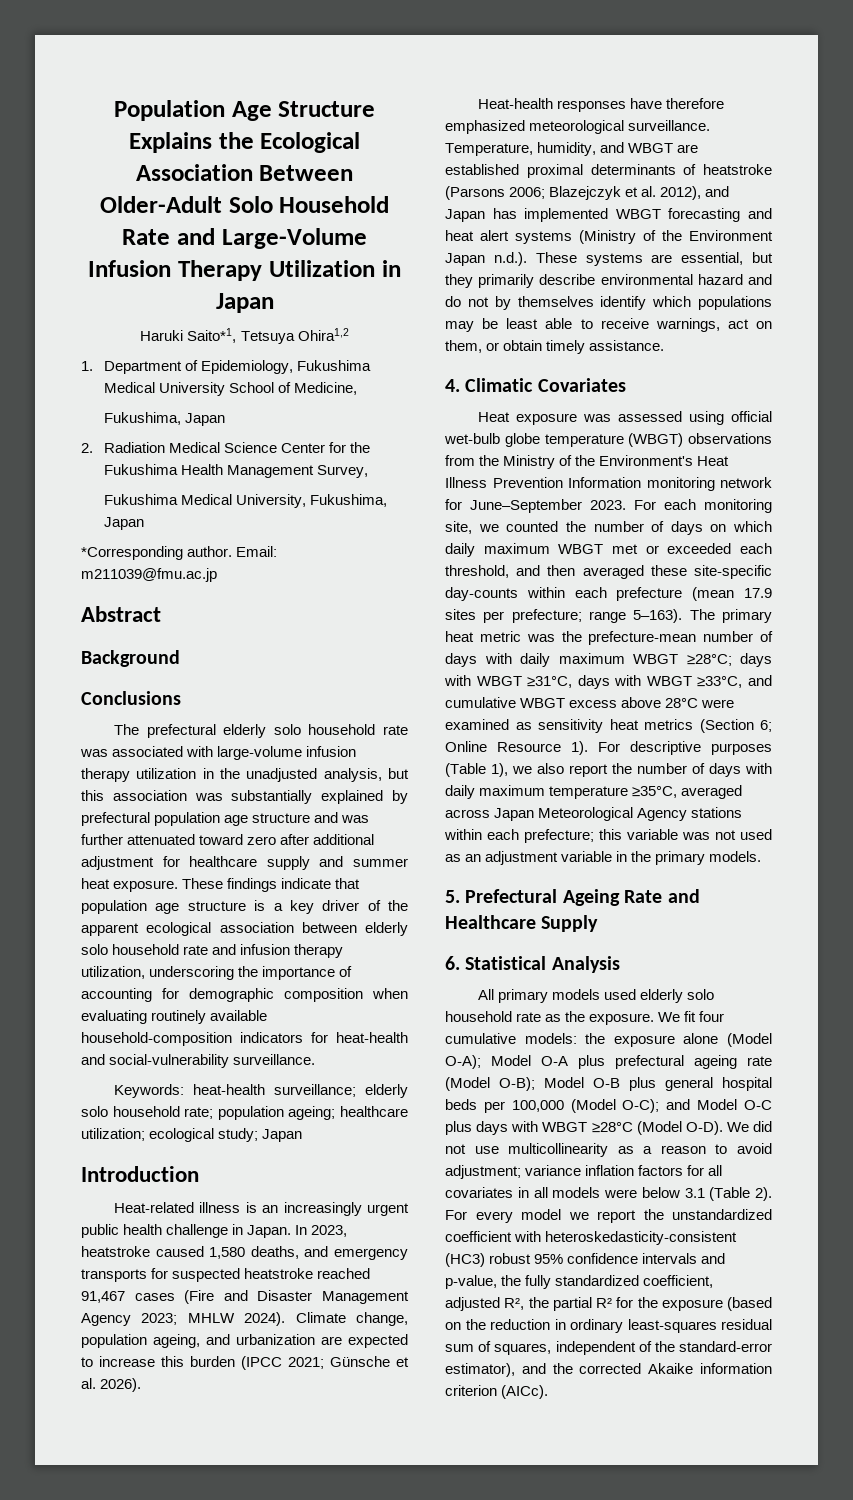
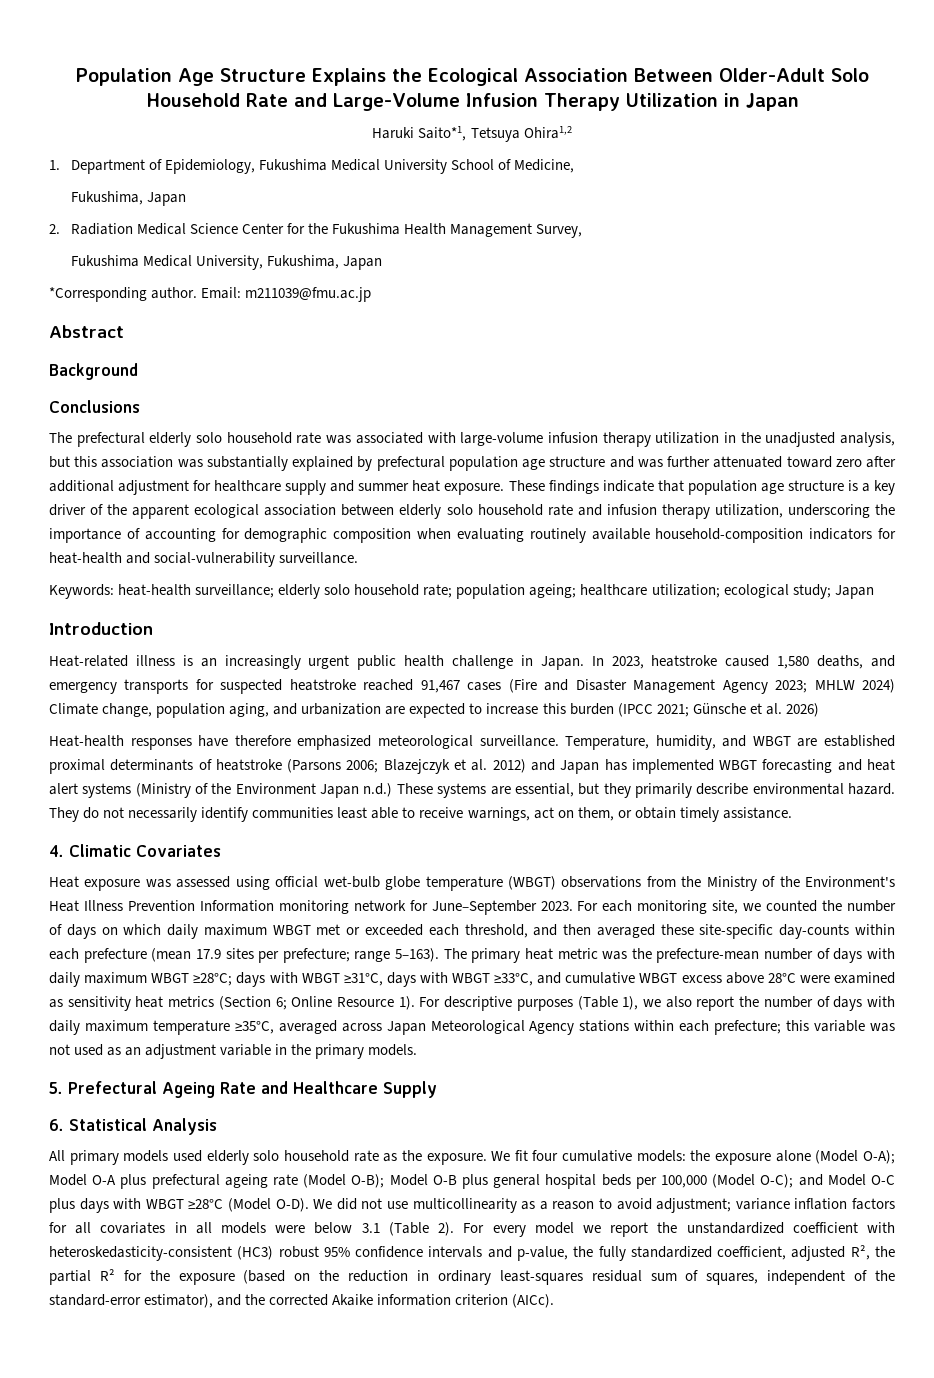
- In 2023, heatstroke caused 1,580 deaths, and emergency transports for suspected heatstroke reached 91,467 cases (Fire and Disaster Management Agency 2023; MHLW 2024). Climate change, population ageing, and urbanization are expected to increase this burden (IPCC 2021; Günsche et al. 2026).
+ In 2023, heatstroke caused 1,580 deaths, and emergency transports for suspected heatstroke reached 91,467 cases (Fire and Disaster Management Agency 2023; MHLW 2024) Climate change, population aging, and urbanization are expected to increase this burden (IPCC 2021; Günsche et al. 2026)
- Temperature, humidity, and WBGT are established proximal determinants of heatstroke (Parsons 2006; Blazejczyk et al. 2012), and Japan has implemented WBGT forecasting and heat alert systems (Ministry of the Environment Japan n.d.). These systems are essential, but they primarily describe environmental hazard and do not by themselves identify which populations may be least able to receive warnings, act on them, or obtain timely assistance.
+ Temperature, humidity, and WBGT are established proximal determinants of heatstroke (Parsons 2006; Blazejczyk et al. 2012) and Japan has implemented WBGT forecasting and heat alert systems (Ministry of the Environment Japan n.d.) These systems are essential, but they primarily describe environmental hazard. They do not necessarily identify communities least able to receive warnings, act on them, or obtain timely assistance.

